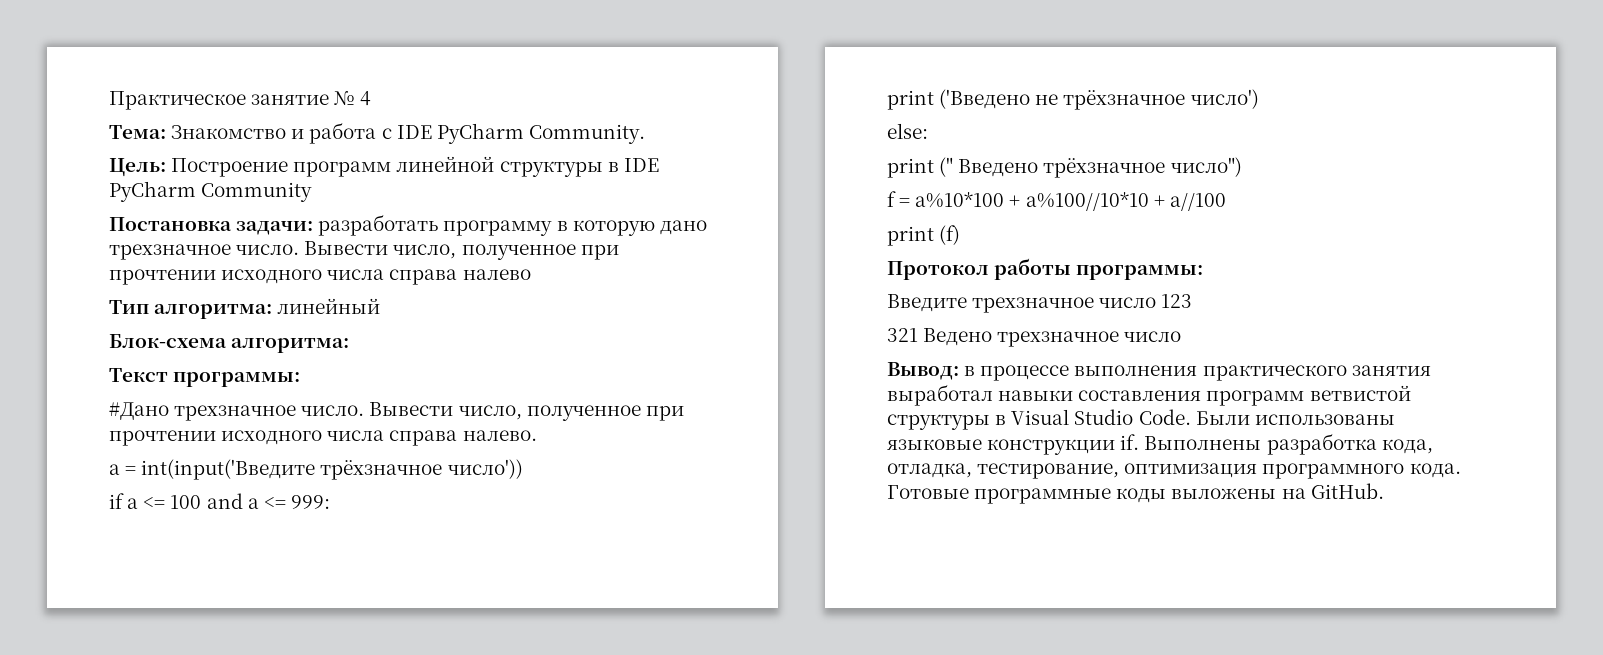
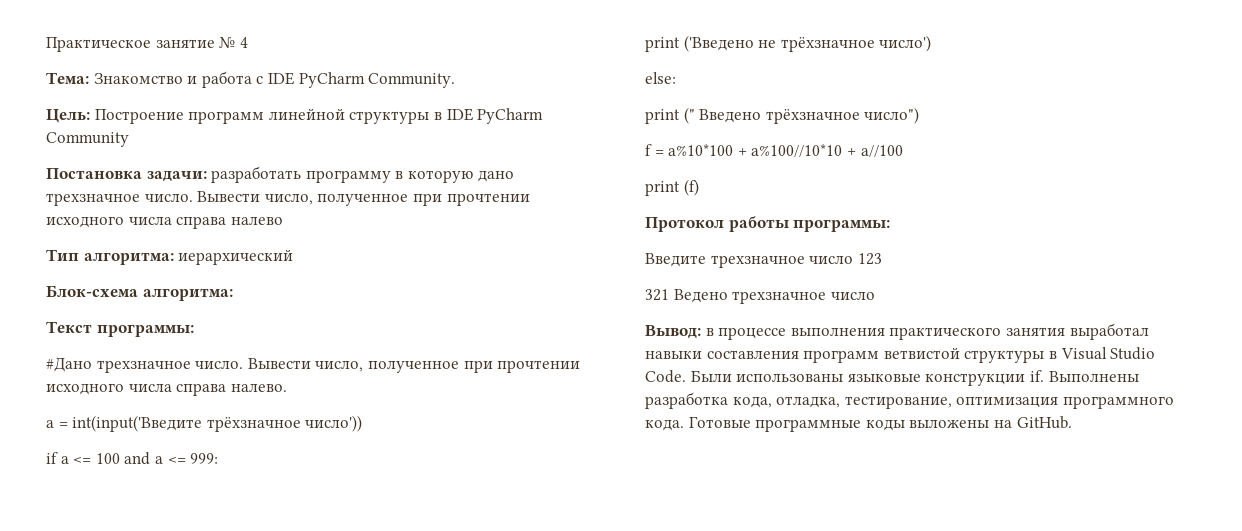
- Тип алгоритма: линейный
+ Тип алгоритма: иерархический

